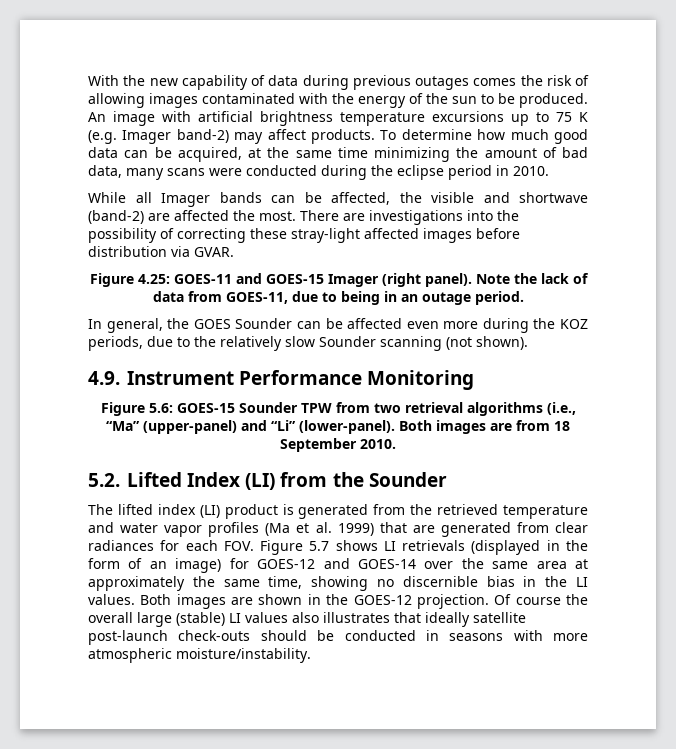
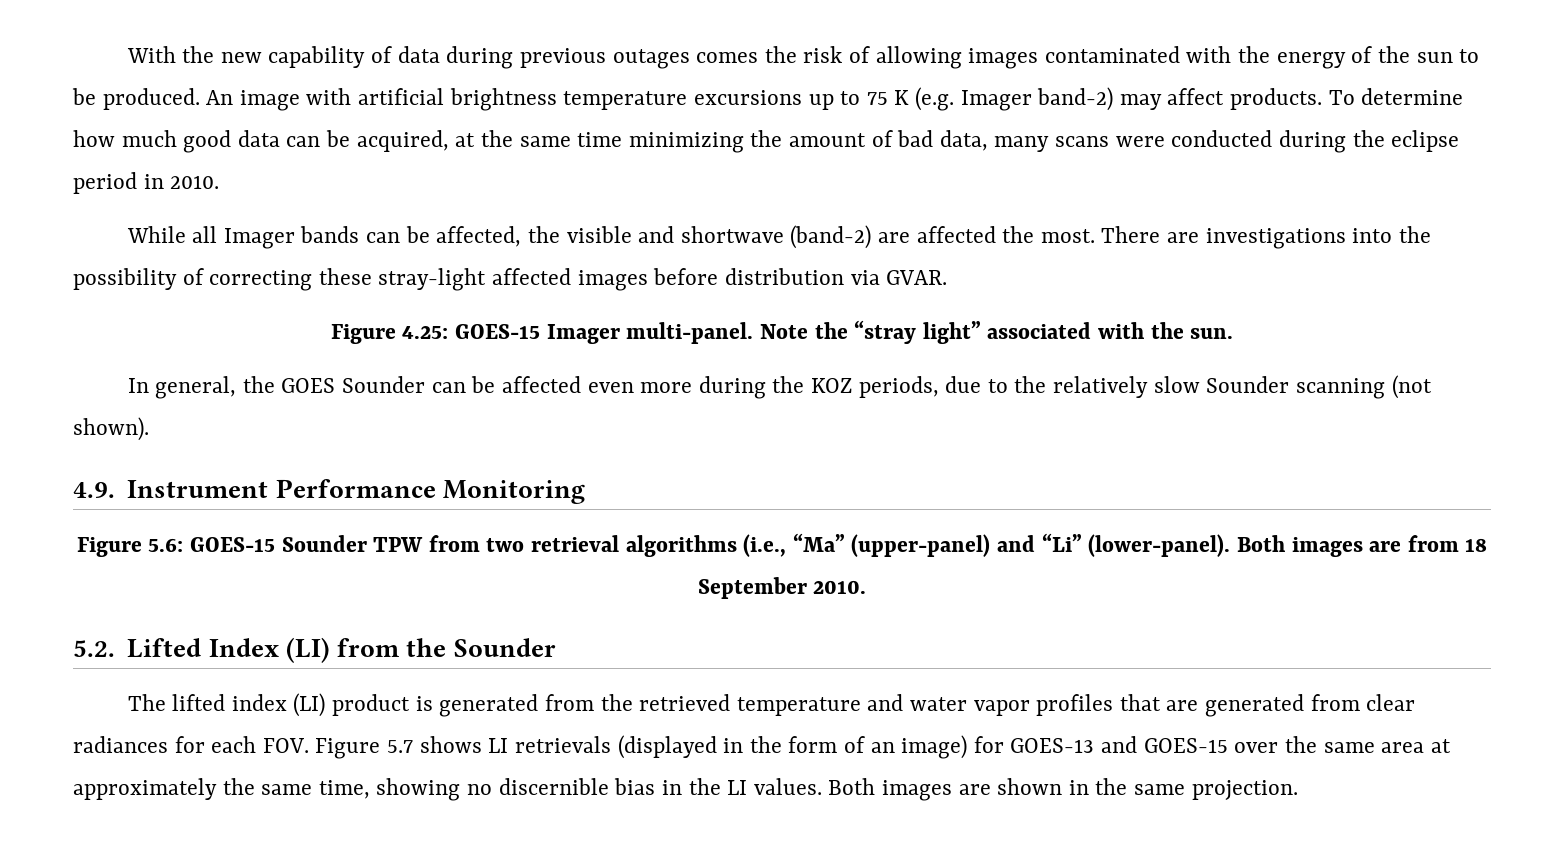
- Figure 4.25: GOES-11 and GOES-15 Imager (right panel). Note the lack of data from GOES-11, due to being in an outage period.
+ Figure 4.25: GOES-15 Imager multi-panel. Note the “stray light” associated with the sun.
- The lifted index (LI) product is generated from the retrieved temperature and water vapor profiles (Ma et al. 1999) that are generated from clear radiances for each FOV. Figure 5.7 shows LI retrievals (displayed in the form of an image) for GOES-12 and GOES-14 over the same area at approximately the same time, showing no discernible bias in the LI values.
+ The lifted index (LI) product is generated from the retrieved temperature and water vapor profiles that are generated from clear radiances for each FOV. Figure 5.7 shows LI retrievals (displayed in the form of an image) for GOES-13 and GOES-15 over the same area at approximately the same time, showing no discernible bias in the LI values.
- Both images are shown in the GOES-12 projection. Of course the overall large (stable) LI values also illustrates that ideally satellite post-launch check-outs should be conducted in seasons with more atmospheric moisture/instability.
+ Both images are shown in the same projection.

